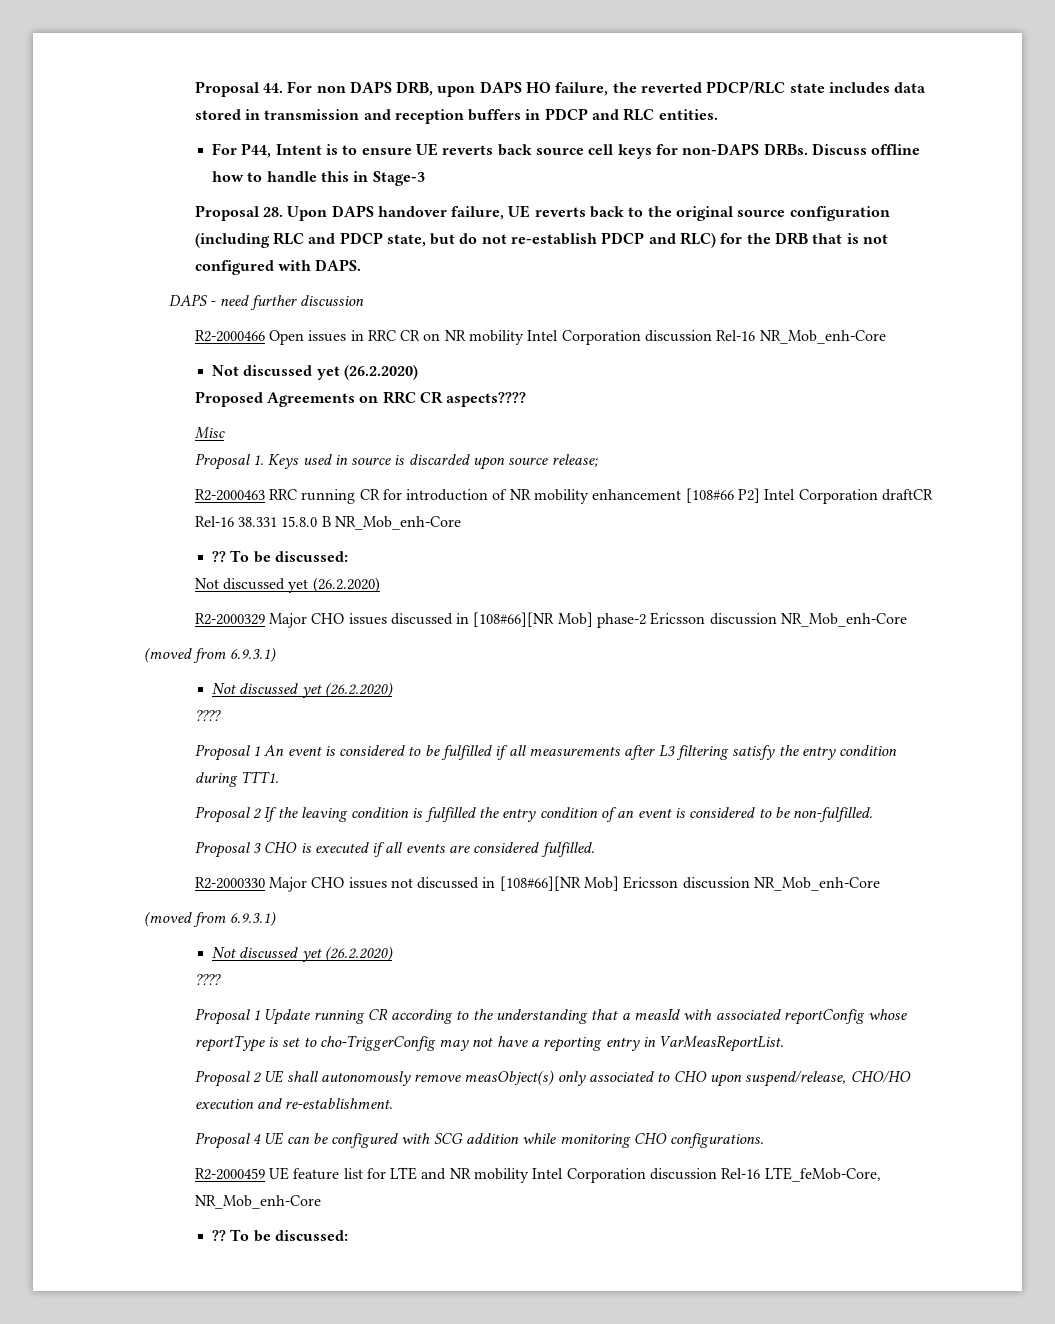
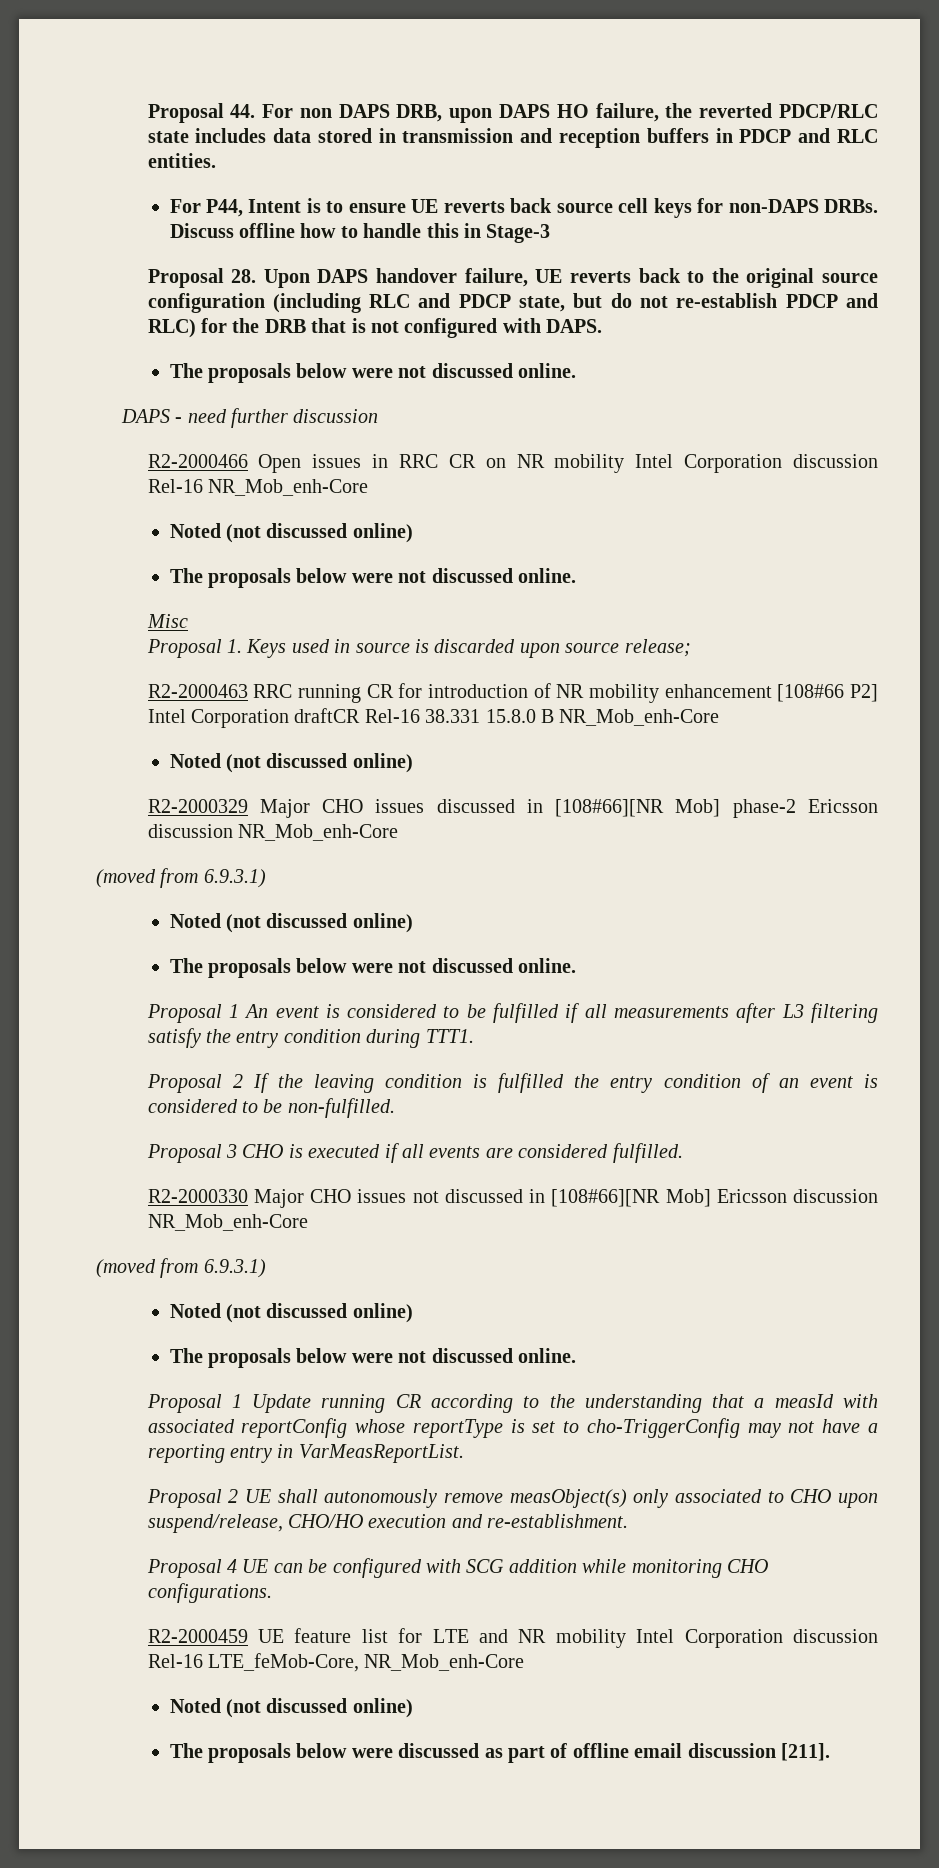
  Proposal 28. Upon DAPS handover failure, UE reverts back to the original source configuration (including RLC and PDCP state, but do not re-establish PDCP and RLC) for the DRB that is not configured with DAPS.
+ The proposals below were not discussed online.
  R2-2000466 Open issues in RRC CR on NR mobility Intel Corporation discussion Rel-16 NR_Mob_enh-Core
- Not discussed yet (26.2.2020)
- Proposed Agreements on RRC CR aspects????
+ Noted (not discussed online)
+ The proposals below were not discussed online.
  R2-2000463 RRC running CR for introduction of NR mobility enhancement [108#66 P2] Intel Corporation draftCR Rel-16 38.331 15.8.0 B NR_Mob_enh-Core
- ?? To be discussed:
- Not discussed yet (26.2.2020)
+ Noted (not discussed online)
  R2-2000329 Major CHO issues discussed in [108#66][NR Mob] phase-2 Ericsson discussion NR_Mob_enh-Core
  (moved from 6.9.3.1)
- Not discussed yet (26.2.2020)
- ????
+ Noted (not discussed online)
+ The proposals below were not discussed online.
  R2-2000330 Major CHO issues not discussed in [108#66][NR Mob] Ericsson discussion NR_Mob_enh-Core
  (moved from 6.9.3.1)
- Not discussed yet (26.2.2020)
- ????
+ Noted (not discussed online)
+ The proposals below were not discussed online.
  R2-2000459 UE feature list for LTE and NR mobility Intel Corporation discussion Rel-16 LTE_feMob-Core, NR_Mob_enh-Core
- ?? To be discussed:
+ Noted (not discussed online)
+ The proposals below were discussed as part of offline email discussion [211].

